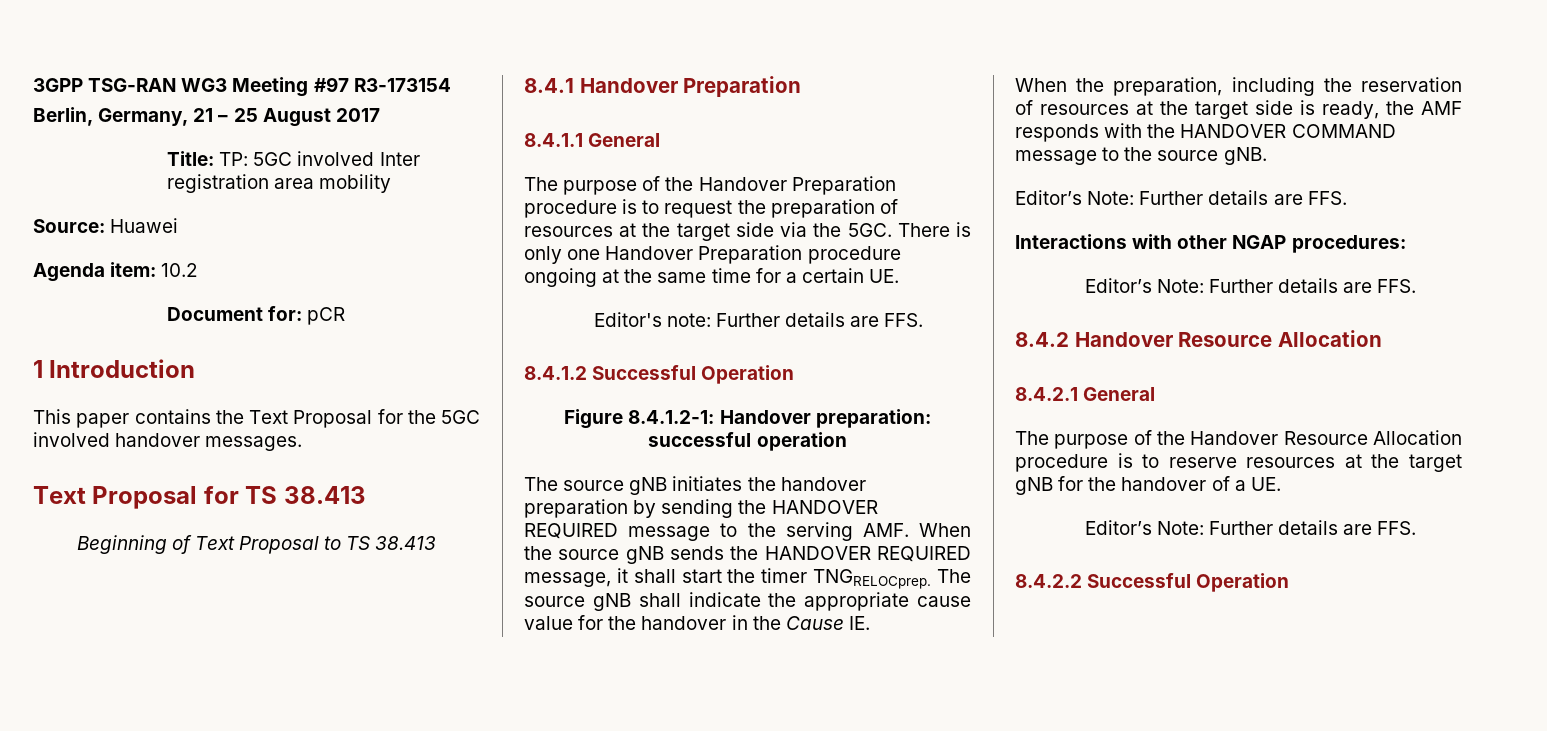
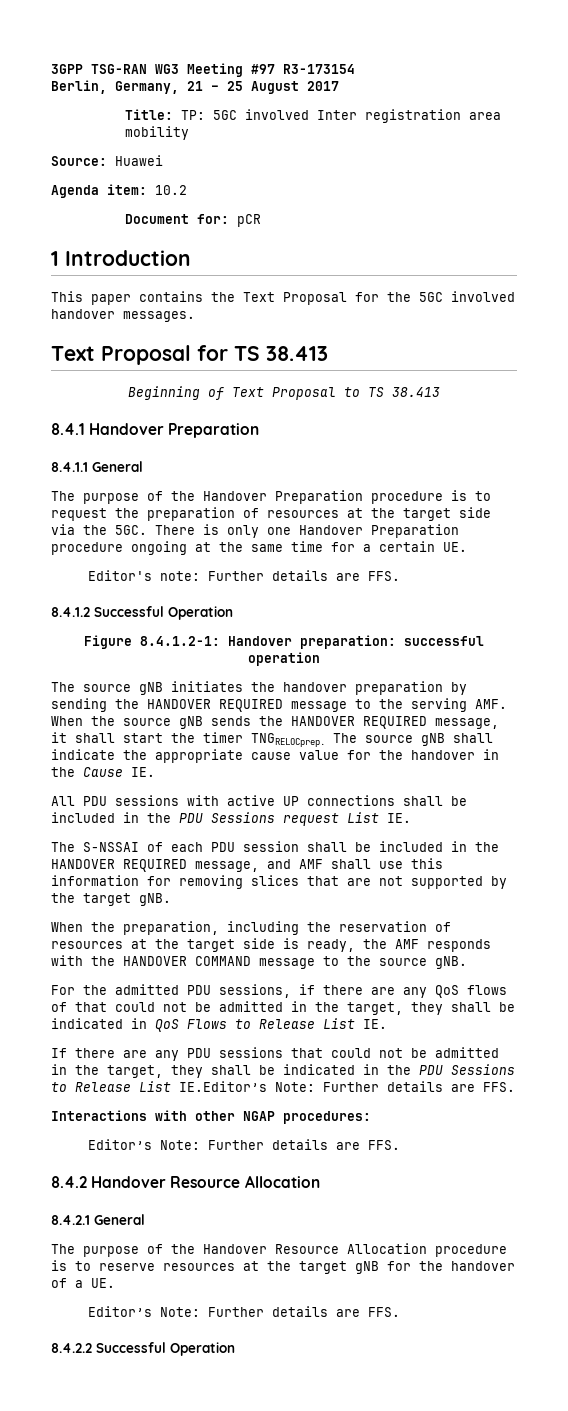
+ All PDU sessions with active UP connections shall be included in the PDU Sessions request List IE.
+ The S-NSSAI of each PDU session shall be included in the HANDOVER REQUIRED message, and AMF shall use this information for removing slices that are not supported by the target gNB.
  When the preparation, including the reservation of resources at the target side is ready, the AMF responds with the HANDOVER COMMAND message to the source gNB.
- Editor’s Note: Further details are FFS.
+ For the admitted PDU sessions, if there are any QoS flows of that could not be admitted in the target, they shall be indicated in QoS Flows to Release List IE.
+ If there are any PDU sessions that could not be admitted in the target, they shall be indicated in the PDU Sessions to Release List IE.Editor’s Note: Further details are FFS.

